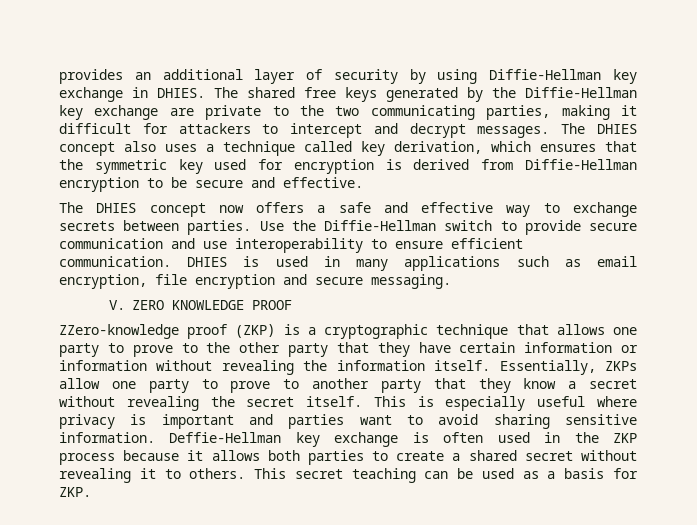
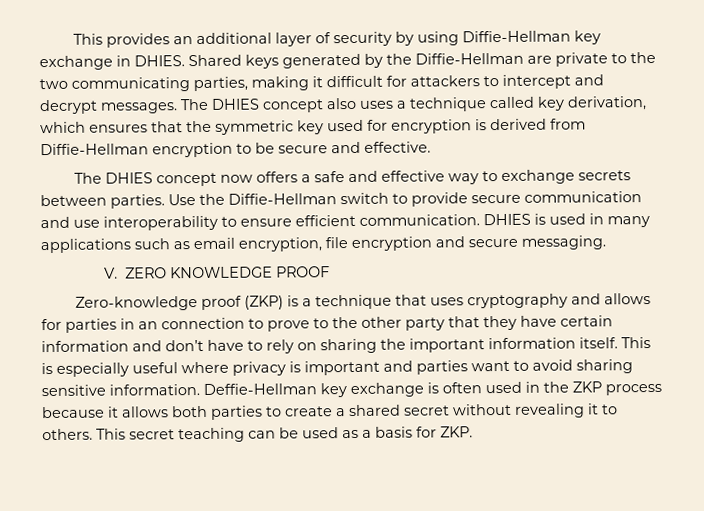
- provides an additional layer of security by using Diffie-Hellman key exchange in DHIES.
+ This provides an additional layer of security by using Diffie-Hellman key exchange in DHIES.
- The shared free keys generated by the Diffie-Hellman key exchange are private to the two communicating parties, making it difficult for attackers to intercept and decrypt messages.
+ Shared keys generated by the Diffie-Hellman are private to the two communicating parties, making it difficult for attackers to intercept and decrypt messages.
- ZZero-knowledge proof (ZKP) is a cryptographic technique that allows one party to prove to the other party that they have certain information or information without revealing the information itself. Essentially, ZKPs allow one party to prove to another party that they know a secret without revealing the secret itself.
+ Zero-knowledge proof (ZKP) is a technique that uses cryptography and allows for parties in an connection to prove to the other party that they have certain information and don’t have to rely on sharing the important information itself.

